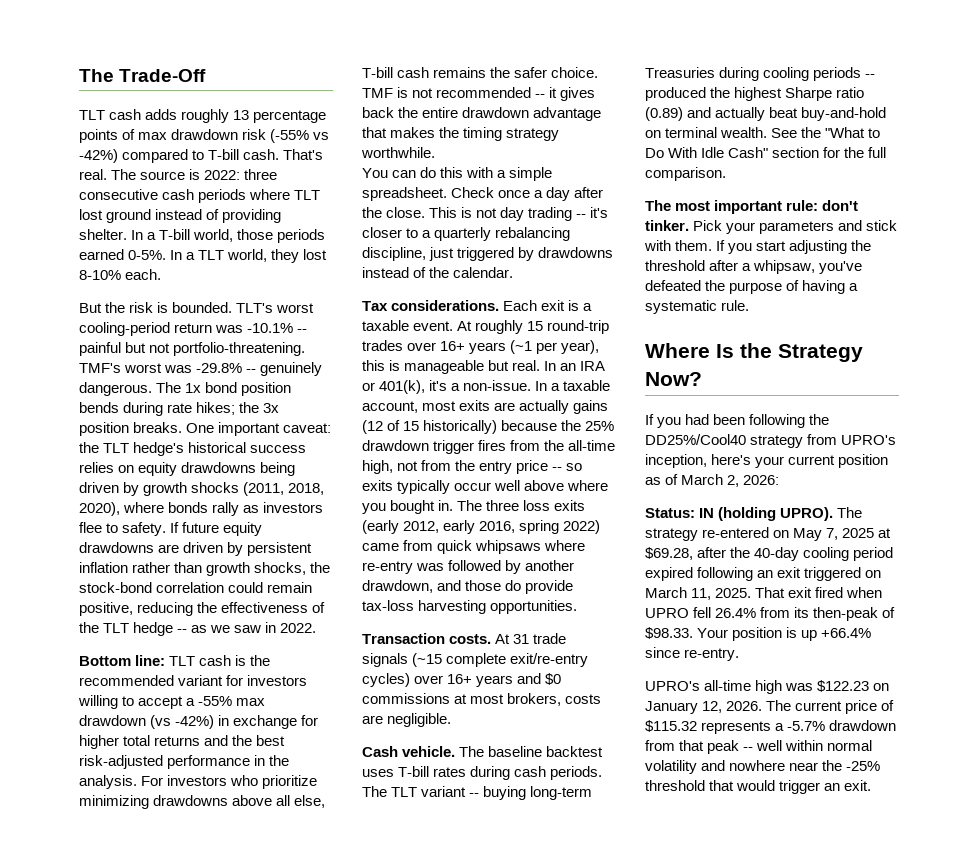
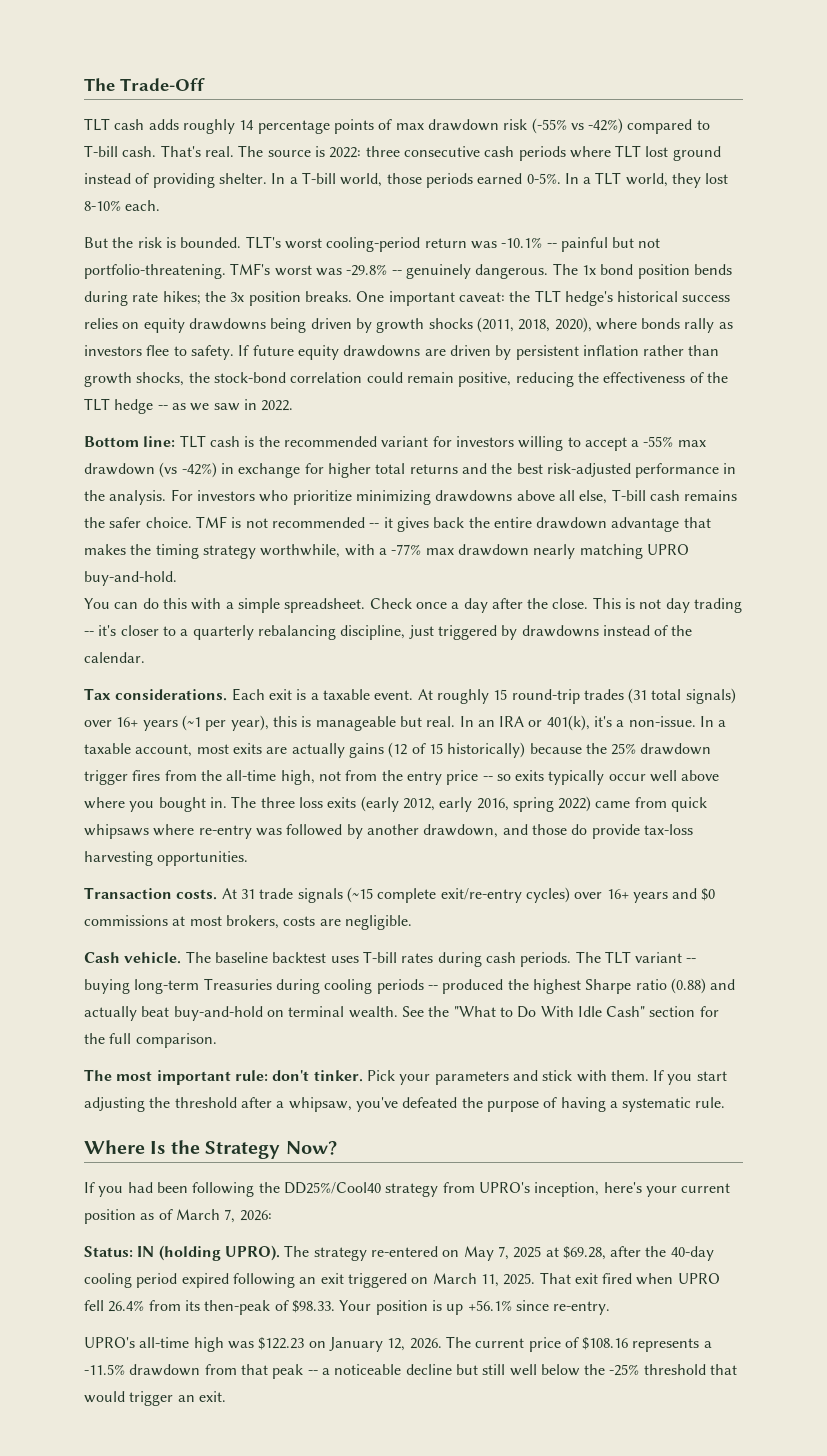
- TLT cash adds roughly 13 percentage points of max drawdown risk (-55% vs -42%) compared to T-bill cash.
+ TLT cash adds roughly 14 percentage points of max drawdown risk (-55% vs -42%) compared to T-bill cash.
- TMF is not recommended -- it gives back the entire drawdown advantage that makes the timing strategy worthwhile.
+ TMF is not recommended -- it gives back the entire drawdown advantage that makes the timing strategy worthwhile, with a -77% max drawdown nearly matching UPRO buy-and-hold.
- At roughly 15 round-trip trades over 16+ years (~1 per year), this is manageable but real.
+ At roughly 15 round-trip trades (31 total signals) over 16+ years (~1 per year), this is manageable but real.
- The TLT variant -- buying long-term Treasuries during cooling periods -- produced the highest Sharpe ratio (0.89) and actually beat buy-and-hold on terminal wealth.
+ The TLT variant -- buying long-term Treasuries during cooling periods -- produced the highest Sharpe ratio (0.88) and actually beat buy-and-hold on terminal wealth.
- If you had been following the DD25%/Cool40 strategy from UPRO's inception, here's your current position as of March 2, 2026:
+ If you had been following the DD25%/Cool40 strategy from UPRO's inception, here's your current position as of March 7, 2026:
- That exit fired when UPRO fell 26.4% from its then-peak of $98.33. Your position is up +66.4% since re-entry.
+ That exit fired when UPRO fell 26.4% from its then-peak of $98.33. Your position is up +56.1% since re-entry.
- The current price of $115.32 represents a -5.7% drawdown from that peak -- well within normal volatility and nowhere near the -25% threshold that would trigger an exit.
+ The current price of $108.16 represents a -11.5% drawdown from that peak -- a noticeable decline but still well below the -25% threshold that would trigger an exit.

